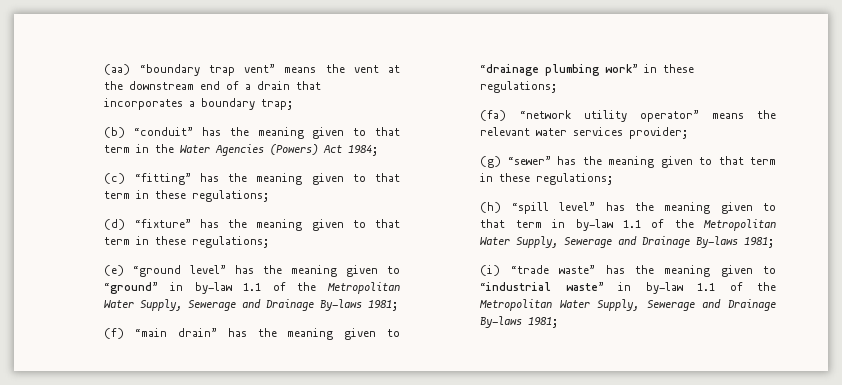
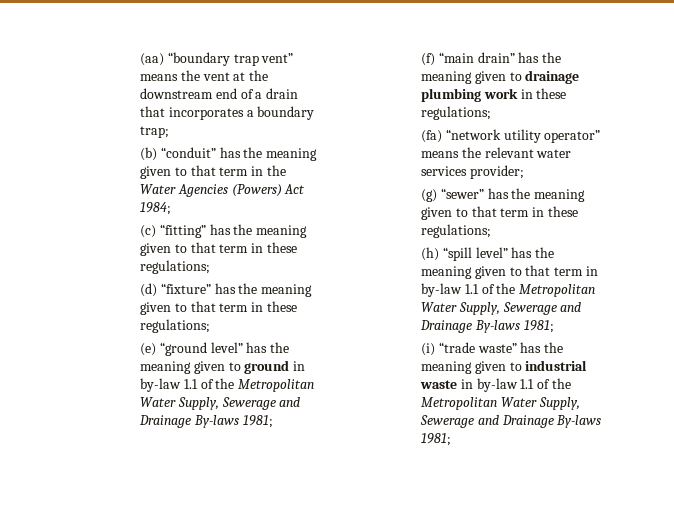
- (e) “ground level” has the meaning given to “ground” in by-law 1.1 of the Metropolitan Water Supply, Sewerage and Drainage By-laws 1981;
+ (e) “ground level” has the meaning given to ground in by-law 1.1 of the Metropolitan Water Supply, Sewerage and Drainage By-laws 1981;
- (f) “main drain” has the meaning given to “drainage plumbing work” in these regulations;
+ (f) “main drain” has the meaning given to drainage plumbing work in these regulations;
- (i) “trade waste” has the meaning given to “industrial waste” in by-law 1.1 of the Metropolitan Water Supply, Sewerage and Drainage By-laws 1981;
+ (i) “trade waste” has the meaning given to industrial waste in by-law 1.1 of the Metropolitan Water Supply, Sewerage and Drainage By-laws 1981;

